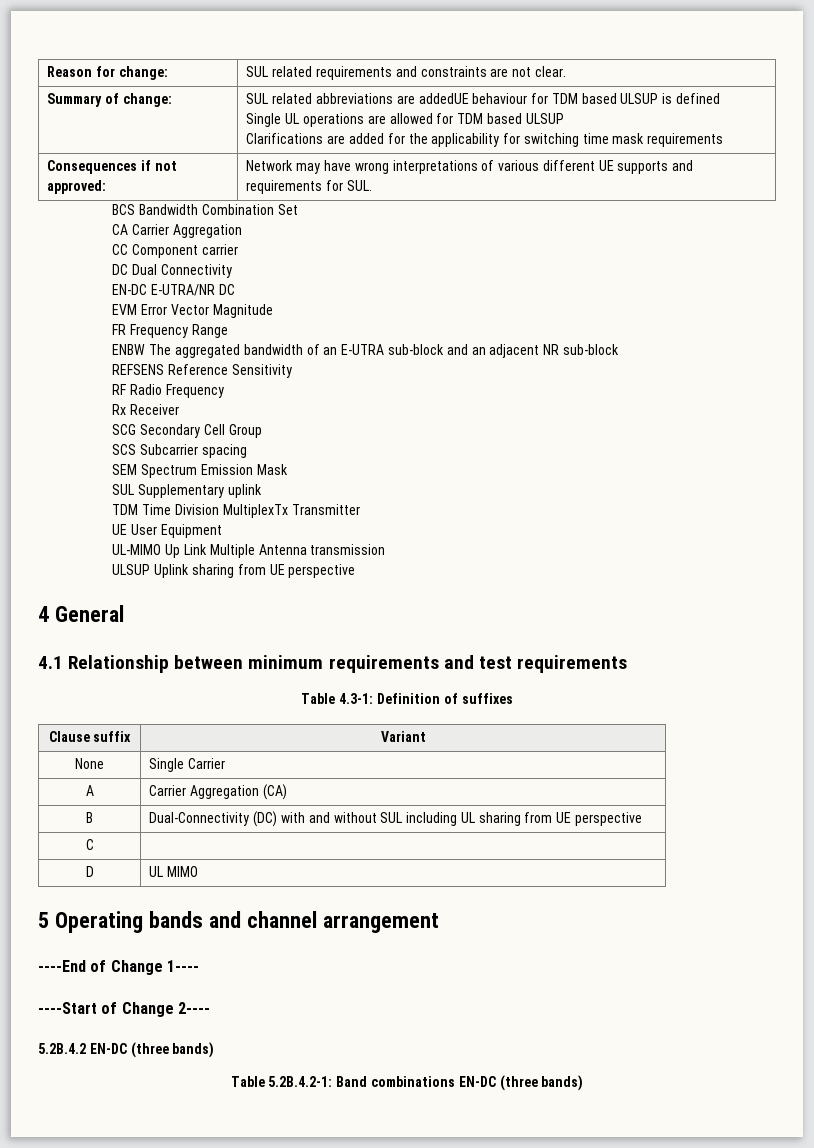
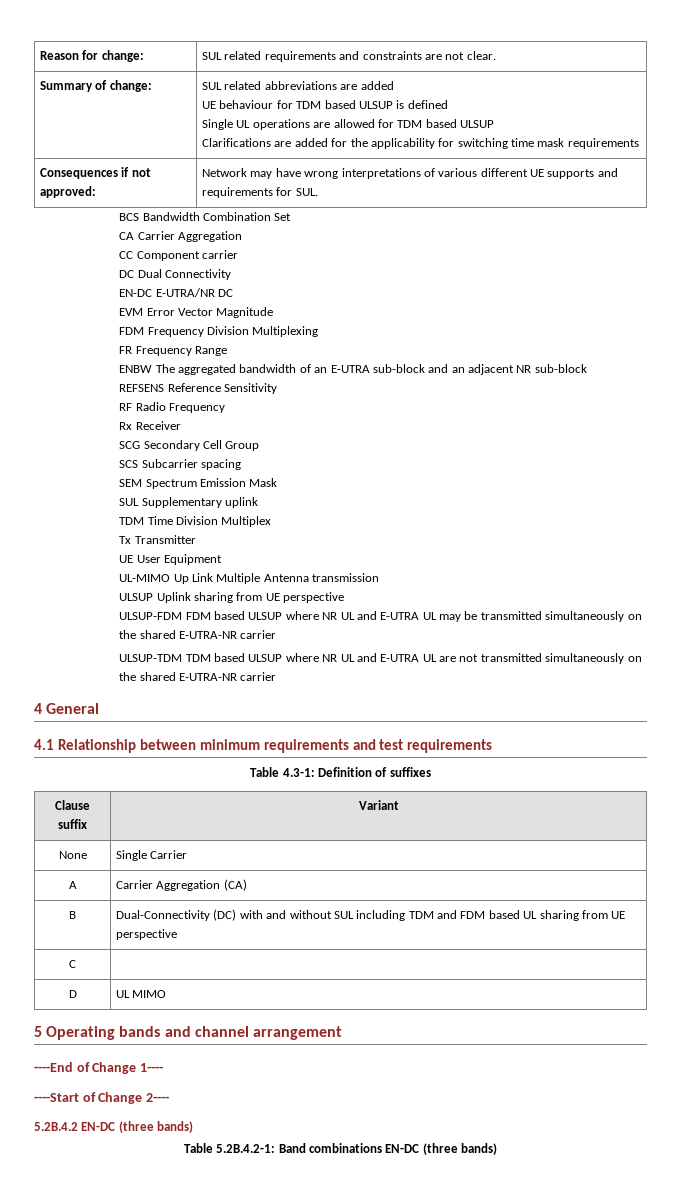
- Summary of change: | SUL related abbreviations are addedUE behaviour for TDM based ULSUP is defined
+ Summary of change: | SUL related abbreviations are added
+ UE behaviour for TDM based ULSUP is defined
+ FDM Frequency Division Multiplexing
- TDM Time Division MultiplexTx Transmitter
+ TDM Time Division Multiplex
+ Tx Transmitter
+ ULSUP-FDM FDM based ULSUP where NR UL and E-UTRA UL may be transmitted simultaneously on the shared E-UTRA-NR carrier
+ ULSUP-TDM TDM based ULSUP where NR UL and E-UTRA UL are not transmitted simultaneously on the shared E-UTRA-NR carrier
- B | Dual-Connectivity (DC) with and without SUL including UL sharing from UE perspective
+ B | Dual-Connectivity (DC) with and without SUL including TDM and FDM based UL sharing from UE perspective

